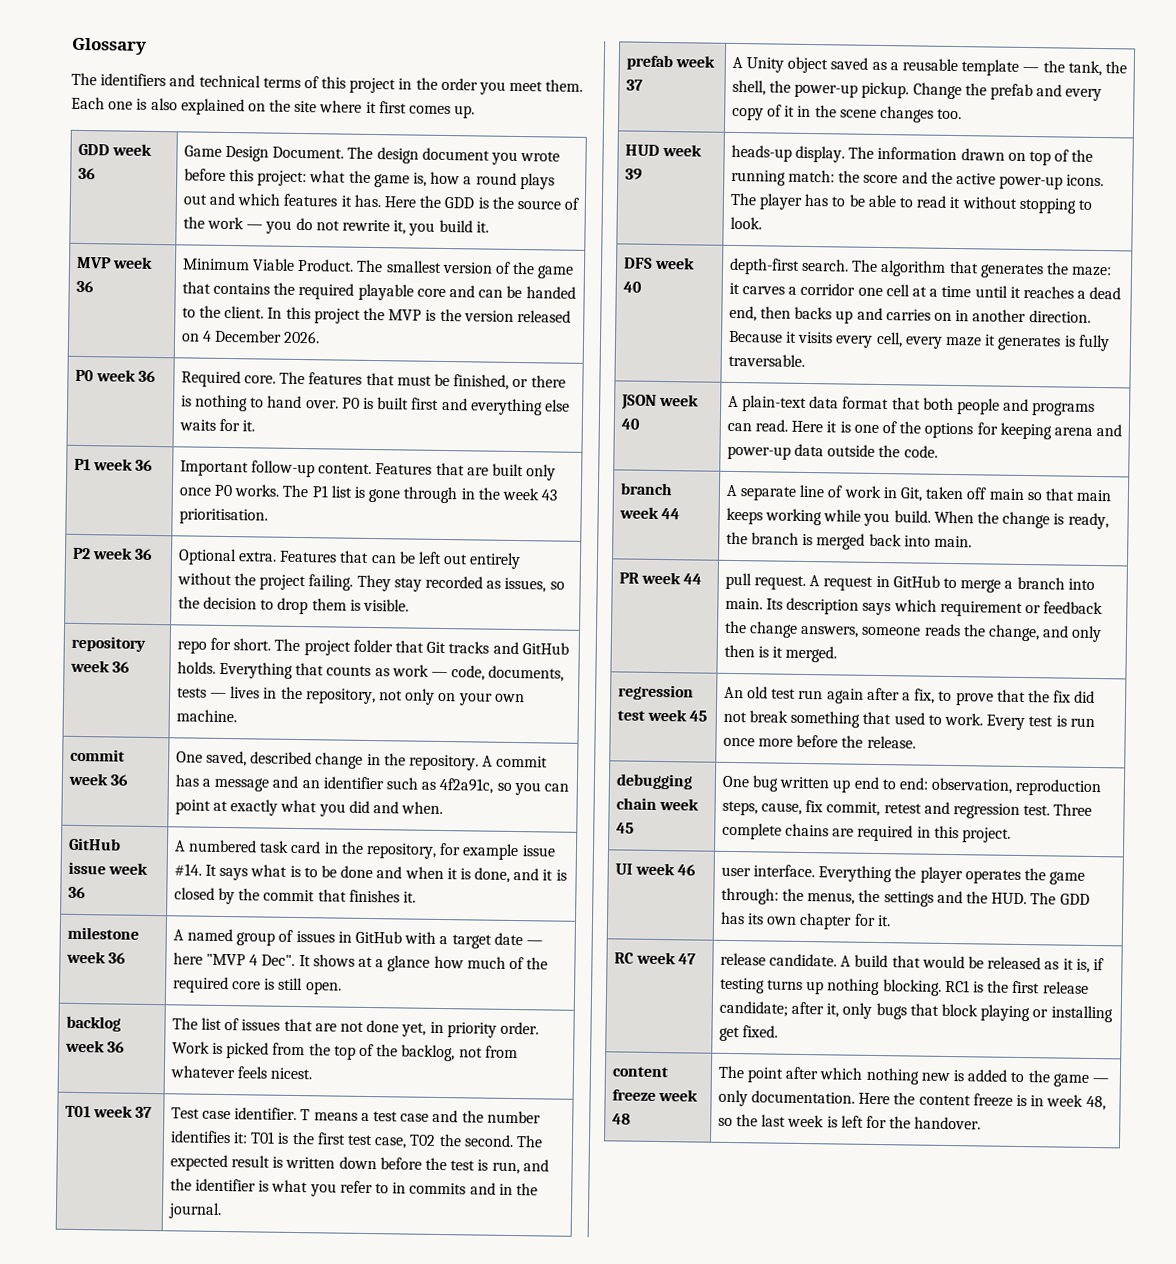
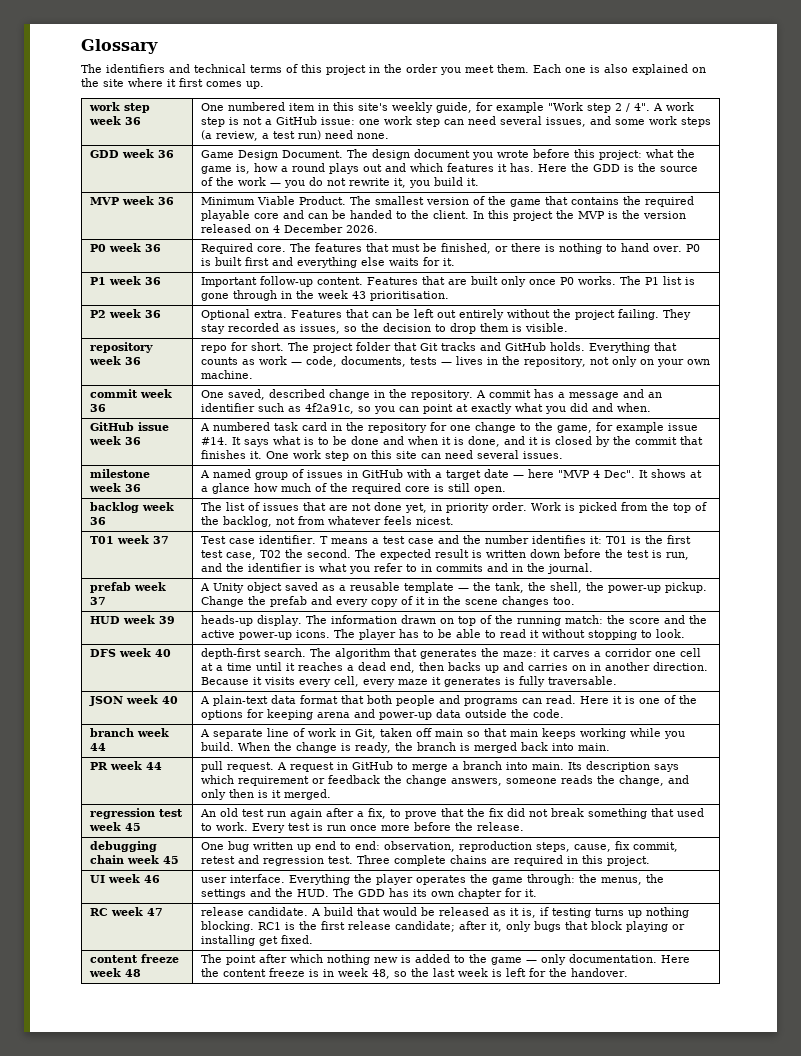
+ work step week 36 | One numbered item in this site's weekly guide, for example "Work step 2 / 4". A work step is not a GitHub issue: one work step can need several issues, and some work steps (a review, a test run) need none.
- A numbered task card in the repository, for example issue #14.
+ A numbered task card in the repository for one change to the game, for example issue #14.
+ One work step on this site can need several issues.

